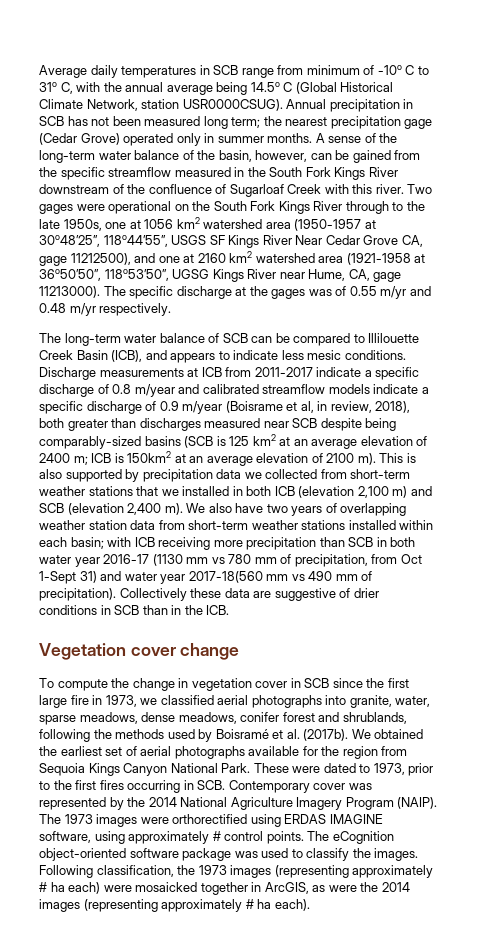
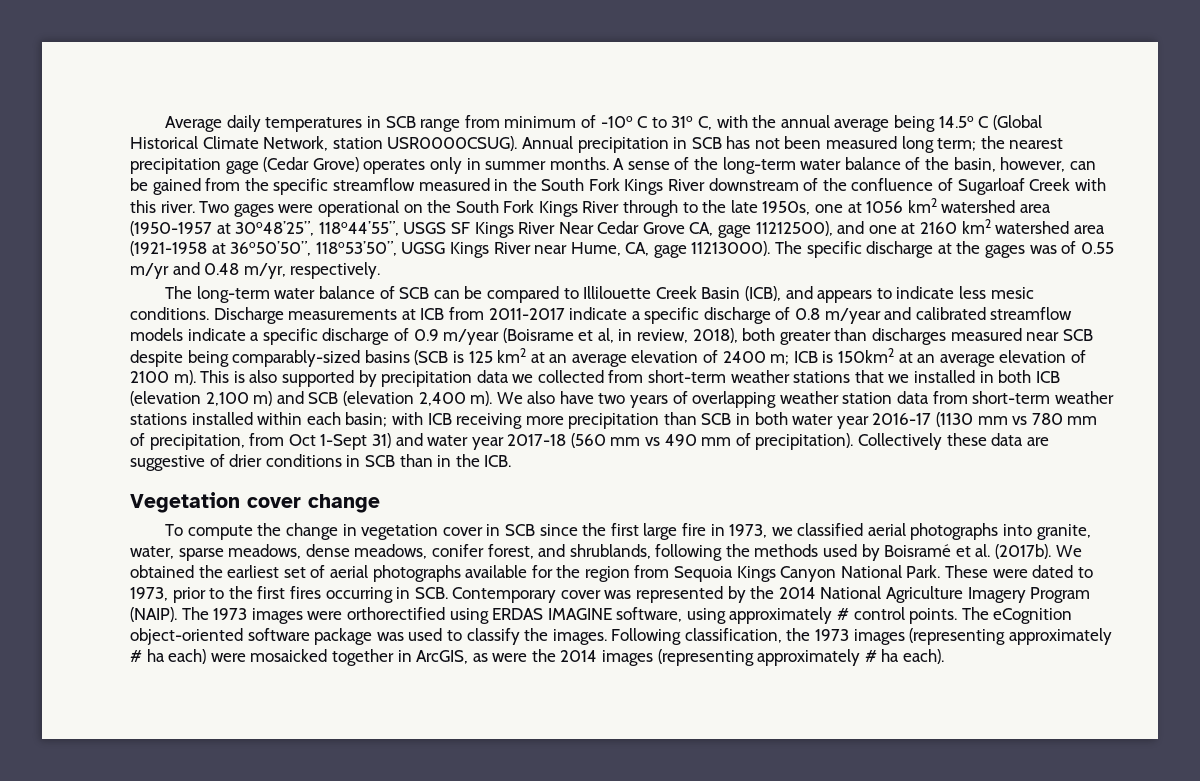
- Annual precipitation in SCB has not been measured long term; the nearest precipitation gage (Cedar Grove) operated only in summer months.
+ Annual precipitation in SCB has not been measured long term; the nearest precipitation gage (Cedar Grove) operates only in summer months.
- The specific discharge at the gages was of 0.55 m/yr and 0.48 m/yr respectively.
+ The specific discharge at the gages was of 0.55 m/yr and 0.48 m/yr, respectively.
- We also have two years of overlapping weather station data from short-term weather stations installed within each basin; with ICB receiving more precipitation than SCB in both water year 2016-17 (1130 mm vs 780 mm of precipitation, from Oct 1-Sept 31) and water year 2017-18(560 mm vs 490 mm of precipitation).
+ We also have two years of overlapping weather station data from short-term weather stations installed within each basin; with ICB receiving more precipitation than SCB in both water year 2016-17 (1130 mm vs 780 mm of precipitation, from Oct 1-Sept 31) and water year 2017-18 (560 mm vs 490 mm of precipitation).
- To compute the change in vegetation cover in SCB since the first large fire in 1973, we classified aerial photographs into granite, water, sparse meadows, dense meadows, conifer forest and shrublands, following the methods used by Boisramé et al. (2017b).
+ To compute the change in vegetation cover in SCB since the first large fire in 1973, we classified aerial photographs into granite, water, sparse meadows, dense meadows, conifer forest, and shrublands, following the methods used by Boisramé et al. (2017b).

